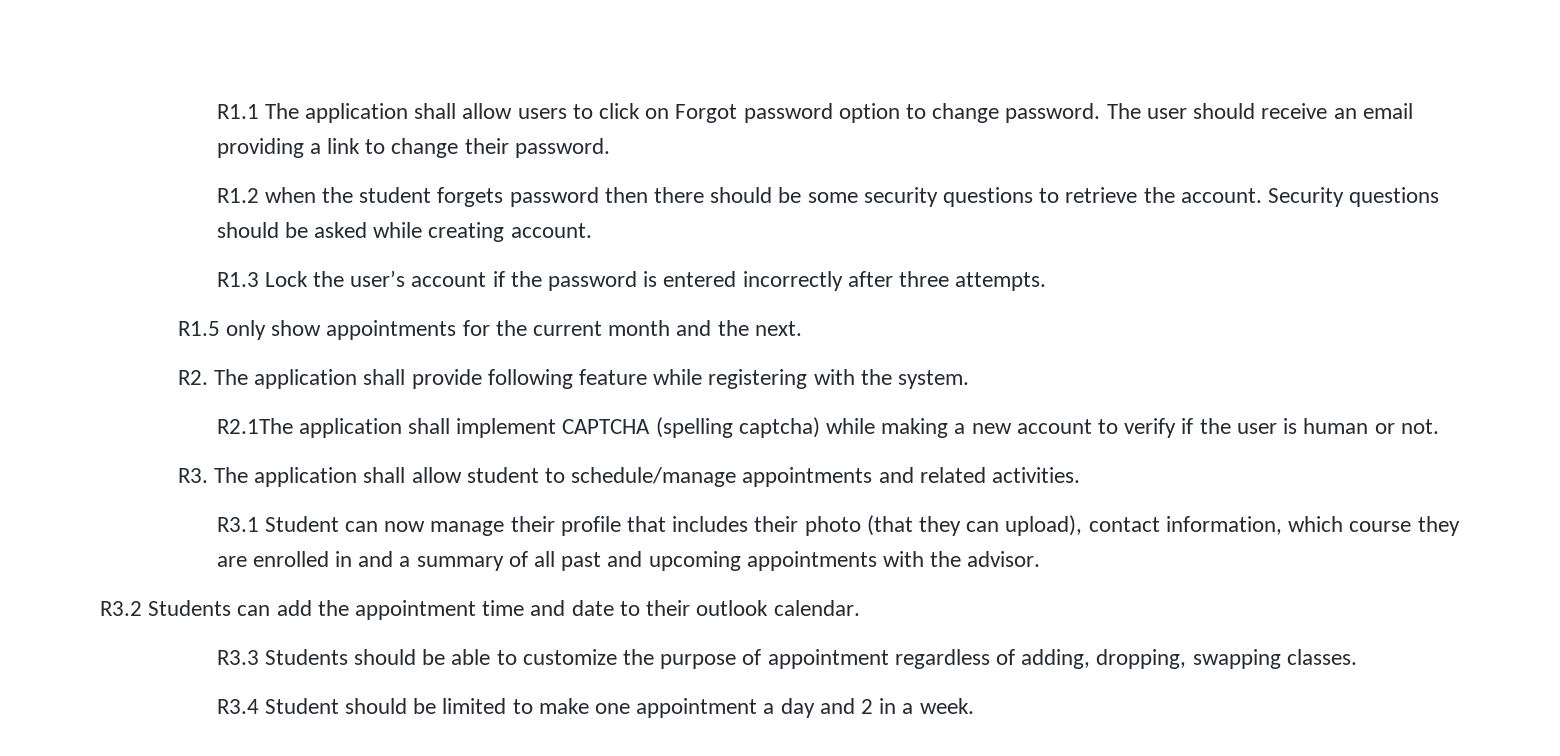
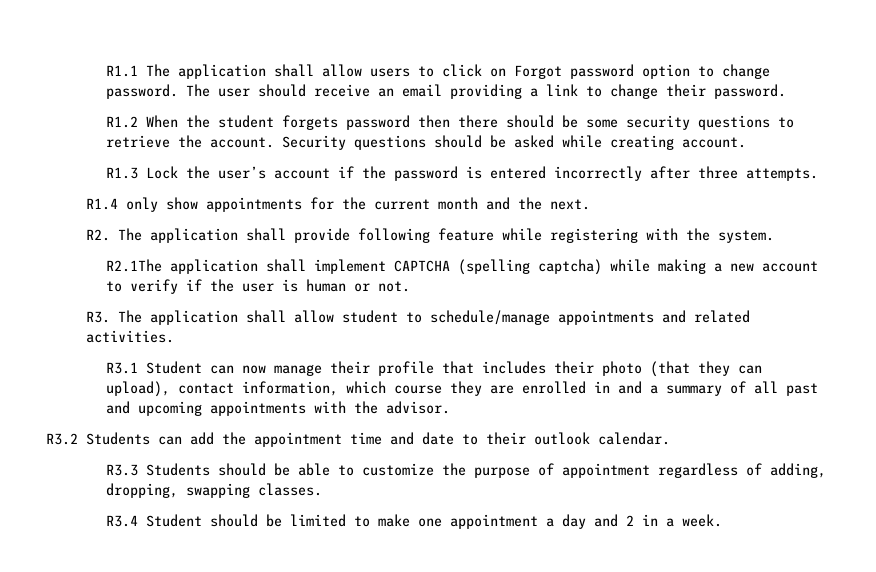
- R1.2 when the student forgets password then there should be some security questions to retrieve the account.
+ R1.2 When the student forgets password then there should be some security questions to retrieve the account.
- R1.5 only show appointments for the current month and the next.
+ R1.4 only show appointments for the current month and the next.

